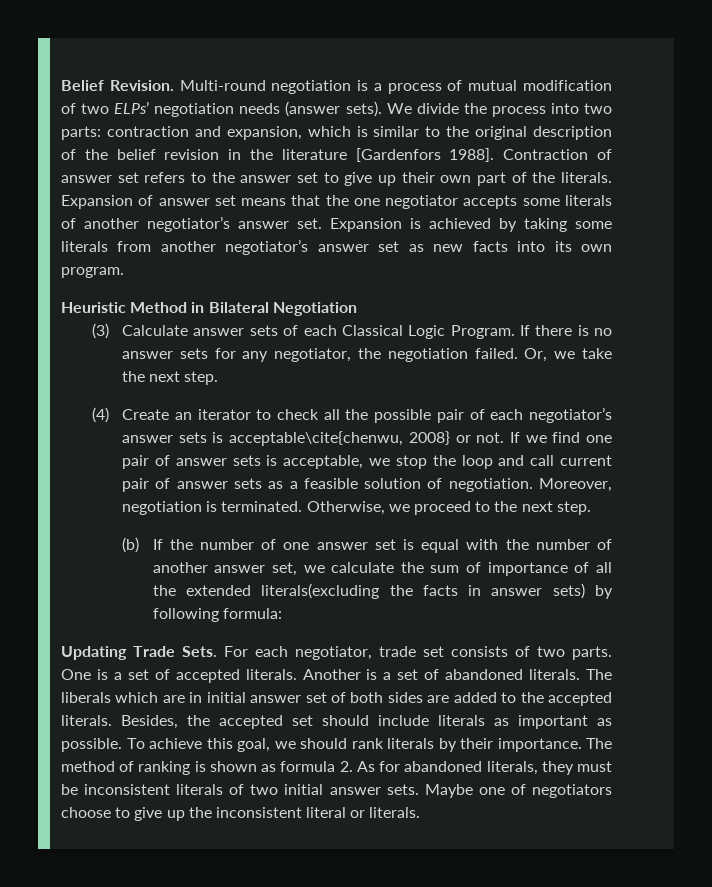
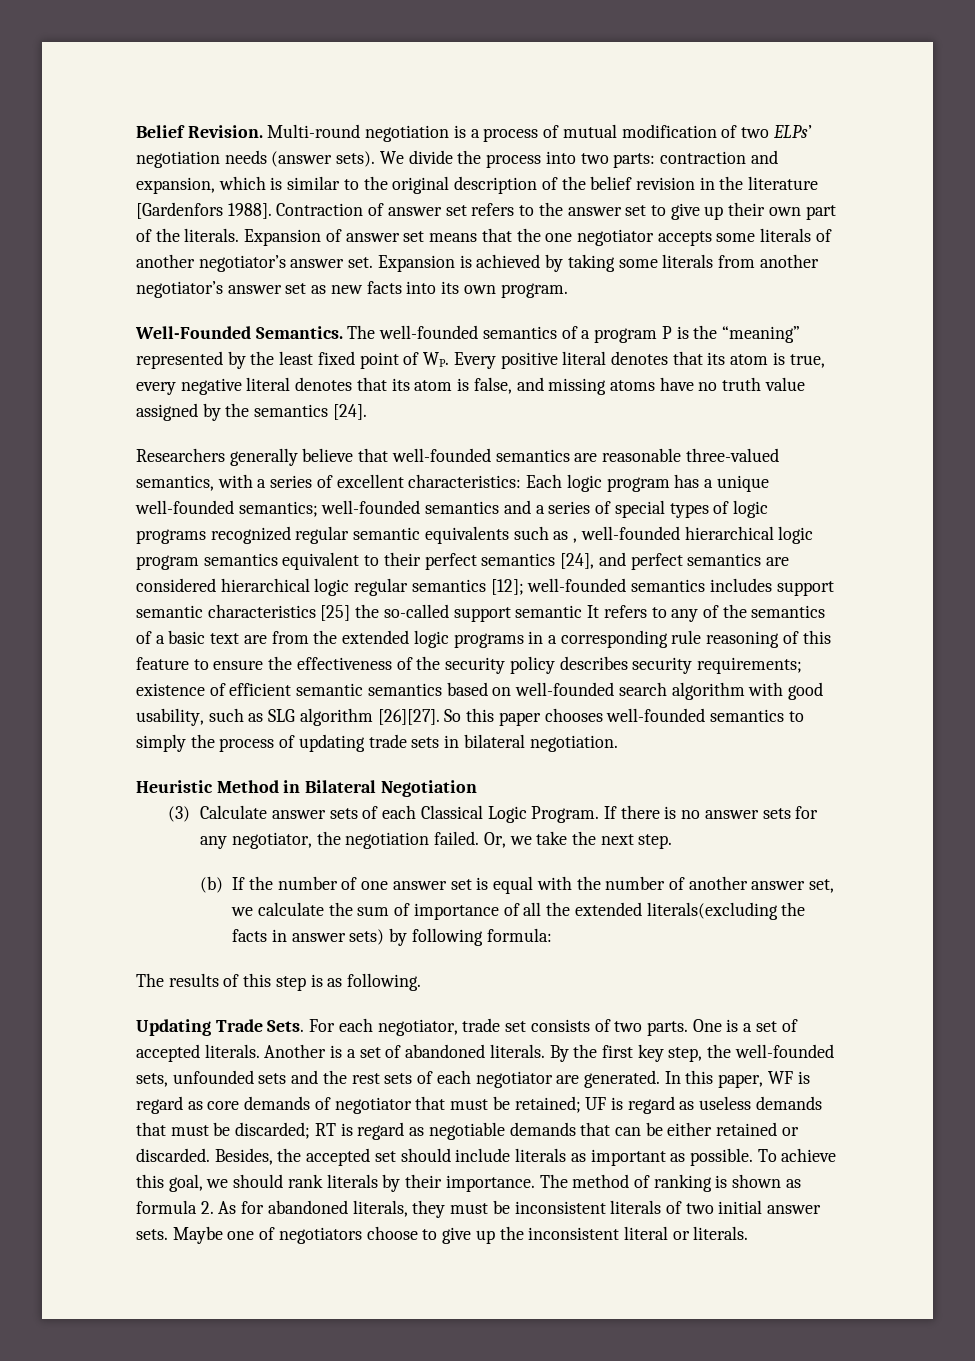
+ Well-Founded Semantics. The well-founded semantics of a program P is the “meaning” represented by the least fixed point of WP. Every positive literal denotes that its atom is true, every negative literal denotes that its atom is false, and missing atoms have no truth value assigned by the semantics [24].
+ Researchers generally believe that well-founded semantics are reasonable three-valued semantics, with a series of excellent characteristics: Each logic program has a unique well-founded semantics; well-founded semantics and a series of special types of logic programs recognized regular semantic equivalents such as , well-founded hierarchical logic program semantics equivalent to their perfect semantics [24], and perfect semantics are considered hierarchical logic regular semantics [12]; well-founded semantics includes support semantic characteristics [25] the so-called support semantic It refers to any of the semantics of a basic text are from the extended logic programs in a corresponding rule reasoning of this feature to ensure the effectiveness of the security policy describes security requirements; existence of efficient semantic semantics based on well-founded search algorithm with good usability, such as SLG algorithm [26][27]. So this paper chooses well-founded semantics to simply the process of updating trade sets in bilateral negotiation.
- (4) Create an iterator to check all the possible pair of each negotiator’s answer sets is acceptable\cite{chenwu, 2008} or not. If we find one pair of answer sets is acceptable, we stop the loop and call current pair of answer sets as a feasible solution of negotiation. Moreover, negotiation is terminated. Otherwise, we proceed to the next step.
+ The results of this step is as following.
- The liberals which are in initial answer set of both sides are added to the accepted literals.
+ By the first key step, the well-founded sets, unfounded sets and the rest sets of each negotiator are generated. In this paper, WF is regard as core demands of negotiator that must be retained; UF is regard as useless demands that must be discarded; RT is regard as negotiable demands that can be either retained or discarded.

